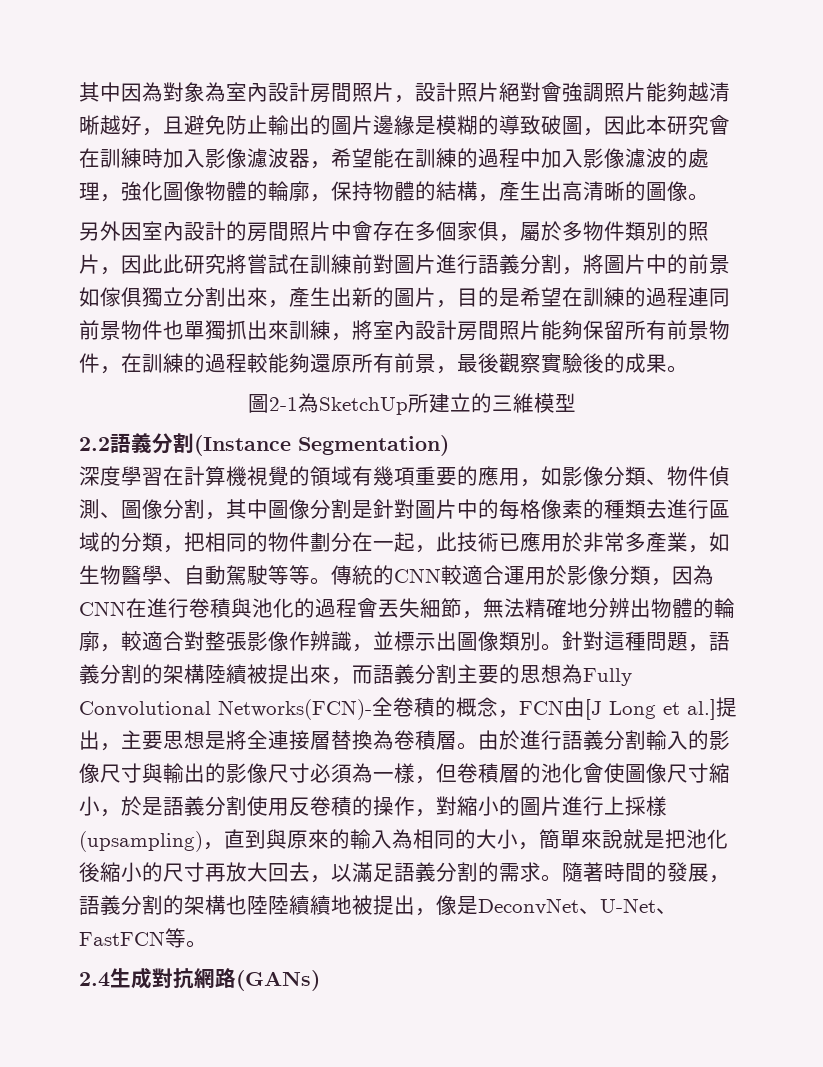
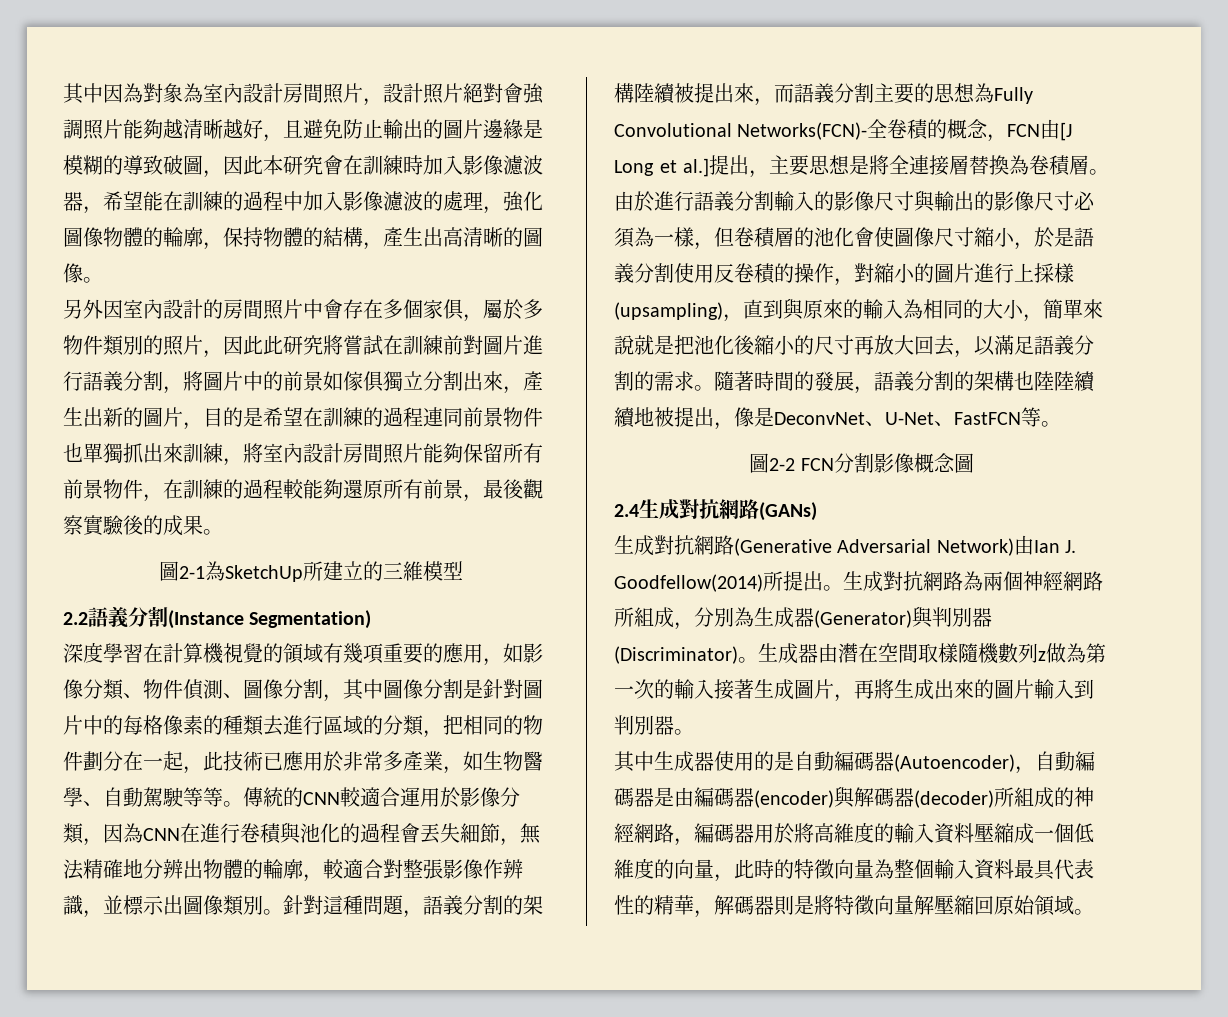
+ 圖2-2 FCN分割影像概念圖
+ 生成對抗網路(Generative Adversarial Network)由Ian J. Goodfellow(2014)所提出。生成對抗網路為兩個神經網路所組成，分別為生成器(Generator)與判別器(Discriminator)。生成器由潛在空間取樣隨機數列z做為第一次的輸入接著生成圖片，再將生成出來的圖片輸入到判別器。
+ 其中生成器使用的是自動編碼器(Autoencoder)，自動編碼器是由編碼器(encoder)與解碼器(decoder)所組成的神經網路，編碼器用於將高維度的輸入資料壓縮成一個低維度的向量，此時的特徵向量為整個輸入資料最具代表性的精華，解碼器則是將特徵向量解壓縮回原始領域。

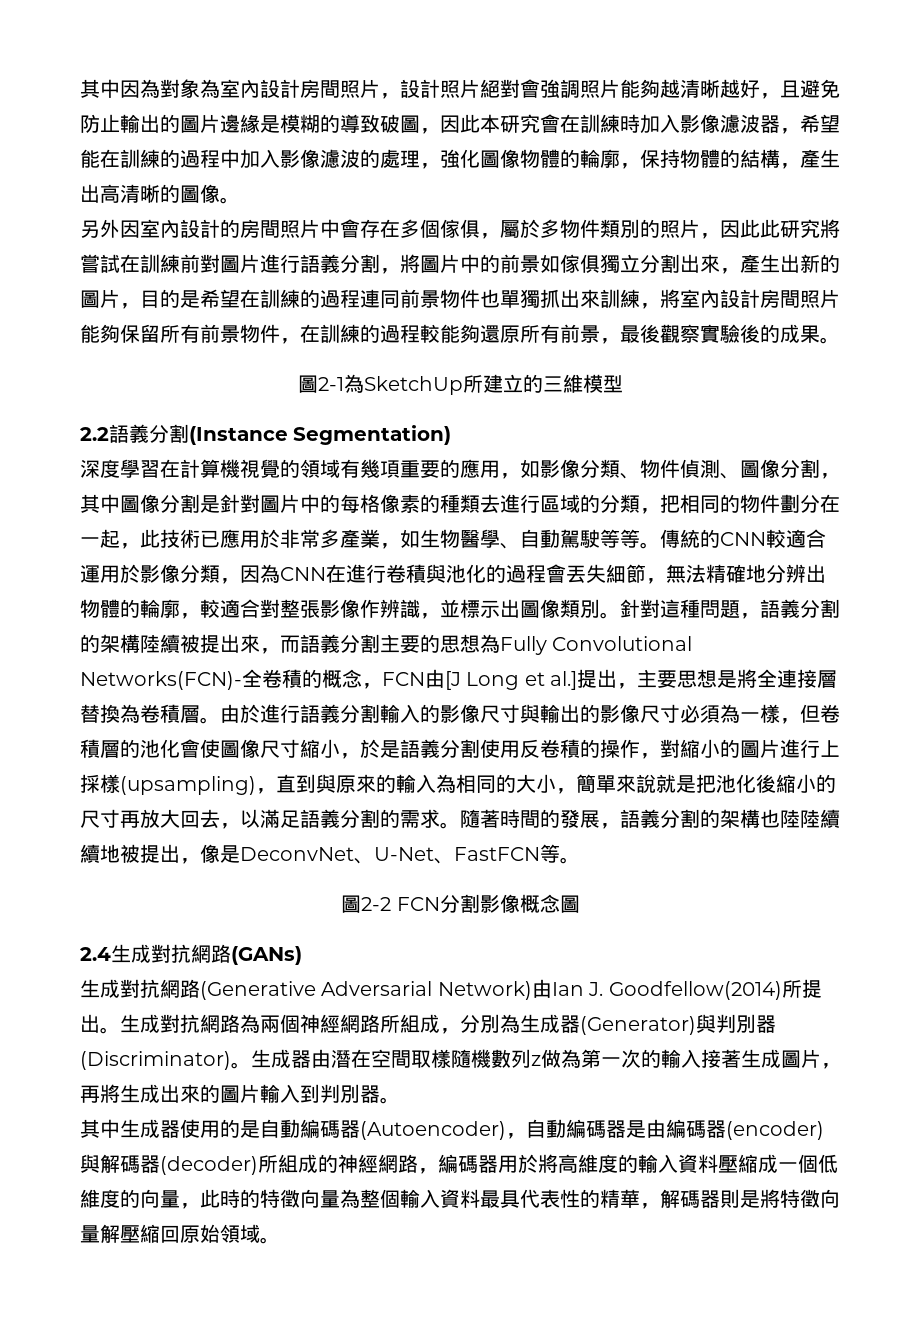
- 另外因室內設計的房間照片中會存在多個家俱，屬於多物件類別的照片，因此此研究將嘗試在訓練前對圖片進行語義分割，將圖片中的前景如傢俱獨立分割出來，產生出新的圖片，目的是希望在訓練的過程連同前景物件也單獨抓出來訓練，將室內設計房間照片能夠保留所有前景物件，在訓練的過程較能夠還原所有前景，最後觀察實驗後的成果。
+ 另外因室內設計的房間照片中會存在多個傢俱，屬於多物件類別的照片，因此此研究將嘗試在訓練前對圖片進行語義分割，將圖片中的前景如傢俱獨立分割出來，產生出新的圖片，目的是希望在訓練的過程連同前景物件也單獨抓出來訓練，將室內設計房間照片能夠保留所有前景物件，在訓練的過程較能夠還原所有前景，最後觀察實驗後的成果。

